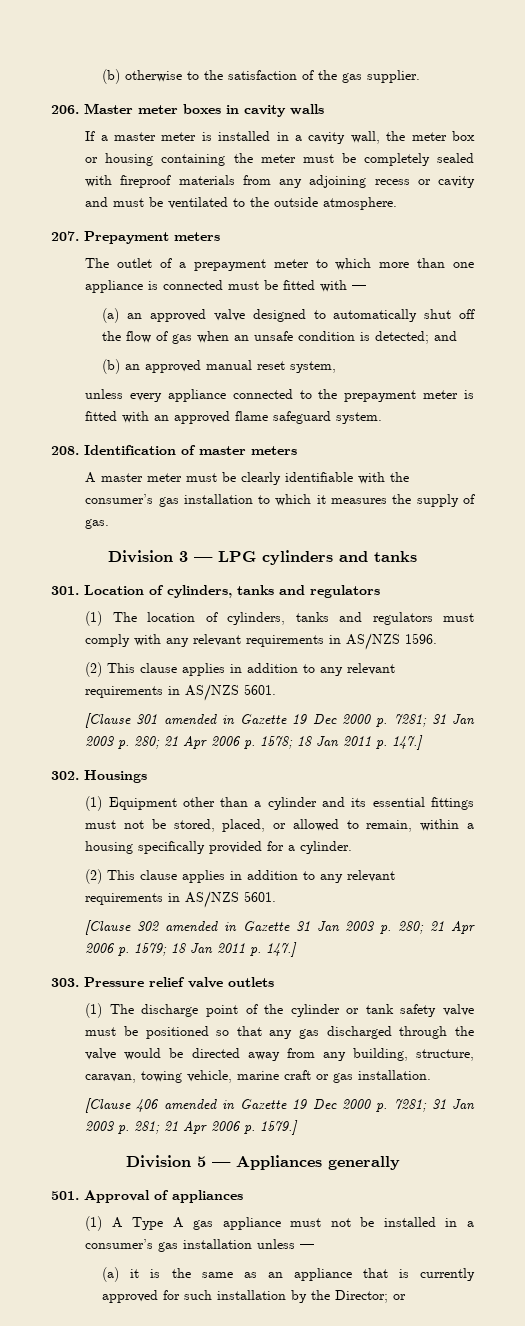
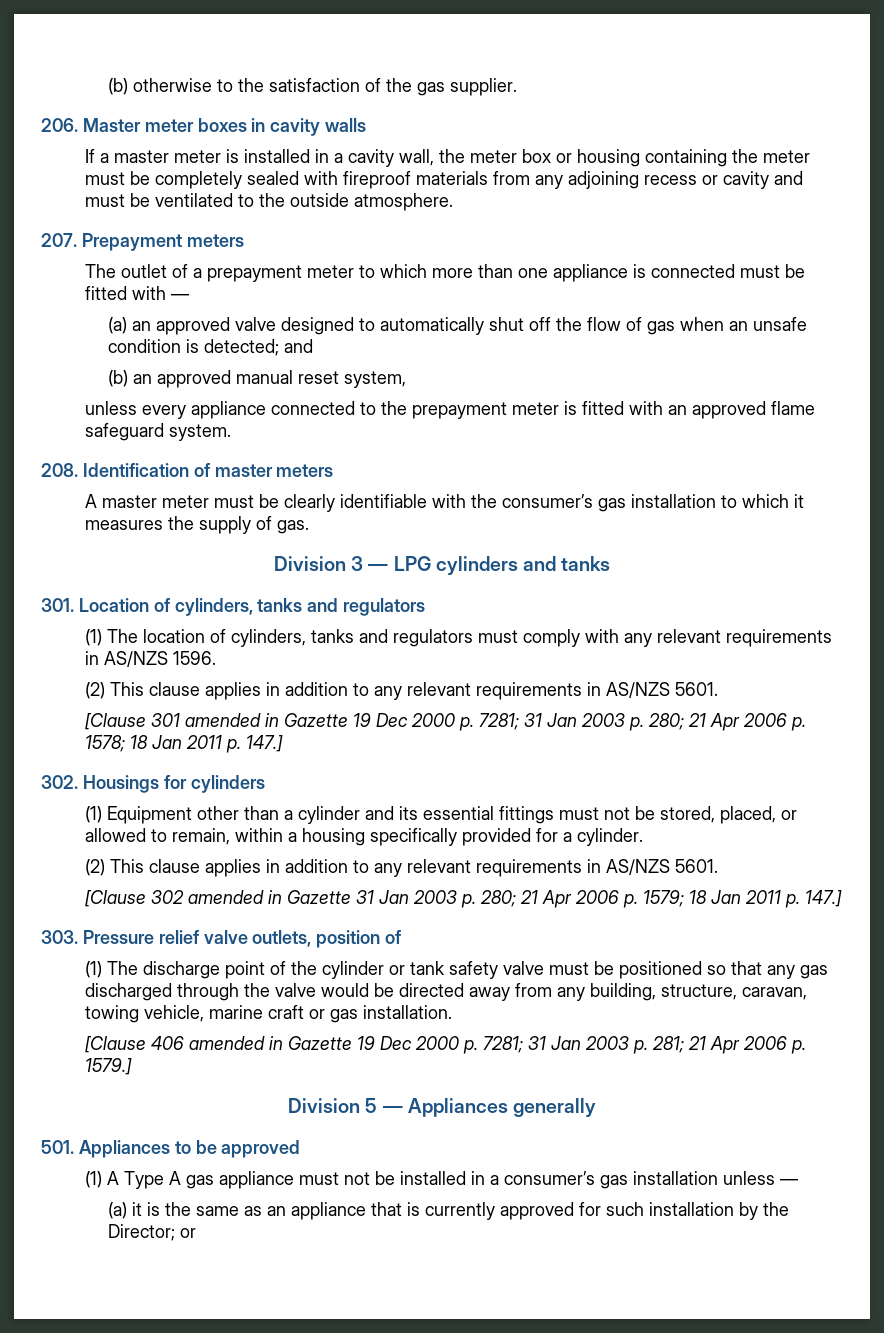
- 302. Housings
+ 302. Housings for cylinders
- 303. Pressure relief valve outlets
+ 303. Pressure relief valve outlets, position of
- 501. Approval of appliances
+ 501. Appliances to be approved

